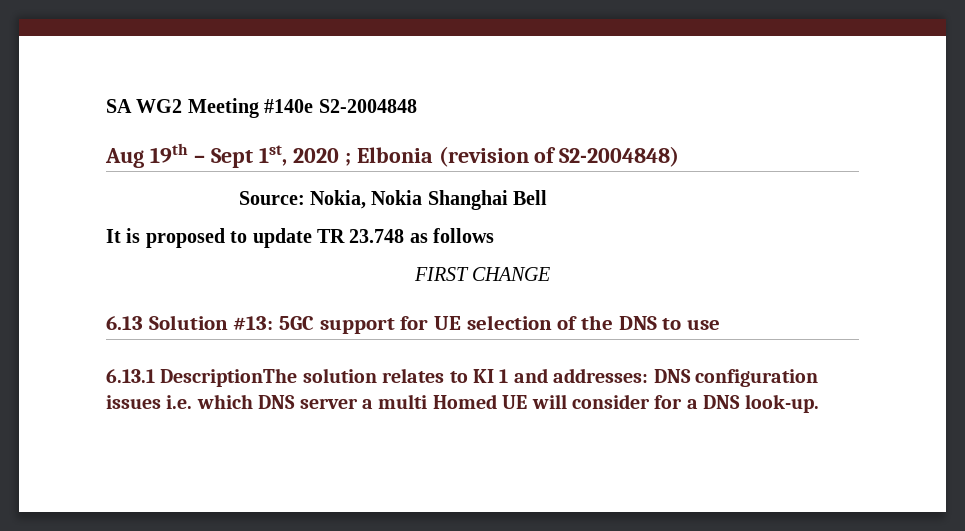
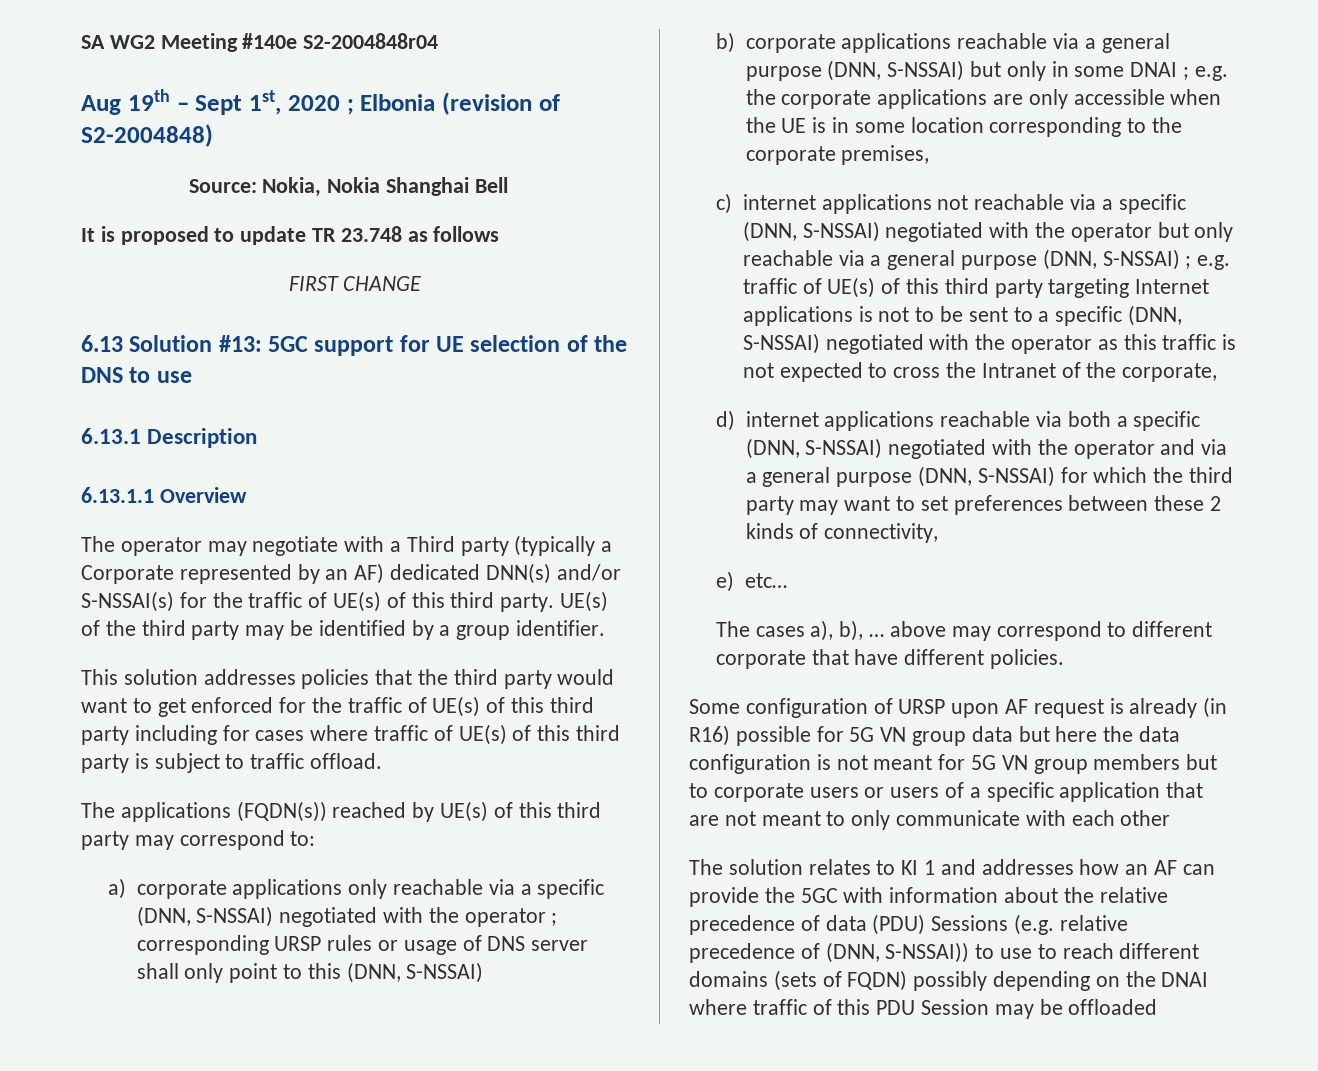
- SA WG2 Meeting #140e S2-2004848
+ SA WG2 Meeting #140e S2-2004848r04
- 6.13.1 DescriptionThe solution relates to KI 1 and addresses: DNS configuration issues i.e. which DNS server a multi Homed UE will consider for a DNS look-up.
+ 6.13.1 Description
+ 6.13.1.1 Overview
+ The operator may negotiate with a Third party (typically a Corporate represented by an AF) dedicated DNN(s) and/or S-NSSAI(s) for the traffic of UE(s) of this third party. UE(s) of the third party may be identified by a group identifier.
+ This solution addresses policies that the third party would want to get enforced for the traffic of UE(s) of this third party including for cases where traffic of UE(s) of this third party is subject to traffic offload.
+ The applications (FQDN(s)) reached by UE(s) of this third party may correspond to:
+ a) corporate applications only reachable via a specific (DNN, S-NSSAI) negotiated with the operator ; corresponding URSP rules or usage of DNS server shall only point to this (DNN, S-NSSAI)
+ b) corporate applications reachable via a general purpose (DNN, S-NSSAI) but only in some DNAI ; e.g. the corporate applications are only accessible when the UE is in some location corresponding to the corporate premises,
+ c) internet applications not reachable via a specific (DNN, S-NSSAI) negotiated with the operator but only reachable via a general purpose (DNN, S-NSSAI) ; e.g. traffic of UE(s) of this third party targeting Internet applications is not to be sent to a specific (DNN, S-NSSAI) negotiated with the operator as this traffic is not expected to cross the Intranet of the corporate,
+ d) internet applications reachable via both a specific (DNN, S-NSSAI) negotiated with the operator and via a general purpose (DNN, S-NSSAI) for which the third party may want to set preferences between these 2 kinds of connectivity,
+ e) etc…
+ The cases a), b), … above may correspond to different corporate that have different policies.
+ Some configuration of URSP upon AF request is already (in R16) possible for 5G VN group data but here the data configuration is not meant for 5G VN group members but to corporate users or users of a specific application that are not meant to only communicate with each other
+ The solution relates to KI 1 and addresses how an AF can provide the 5GC with information about the relative precedence of data (PDU) Sessions (e.g. relative precedence of (DNN, S-NSSAI)) to use to reach different domains (sets of FQDN) possibly depending on the DNAI where traffic of this PDU Session may be offloaded

